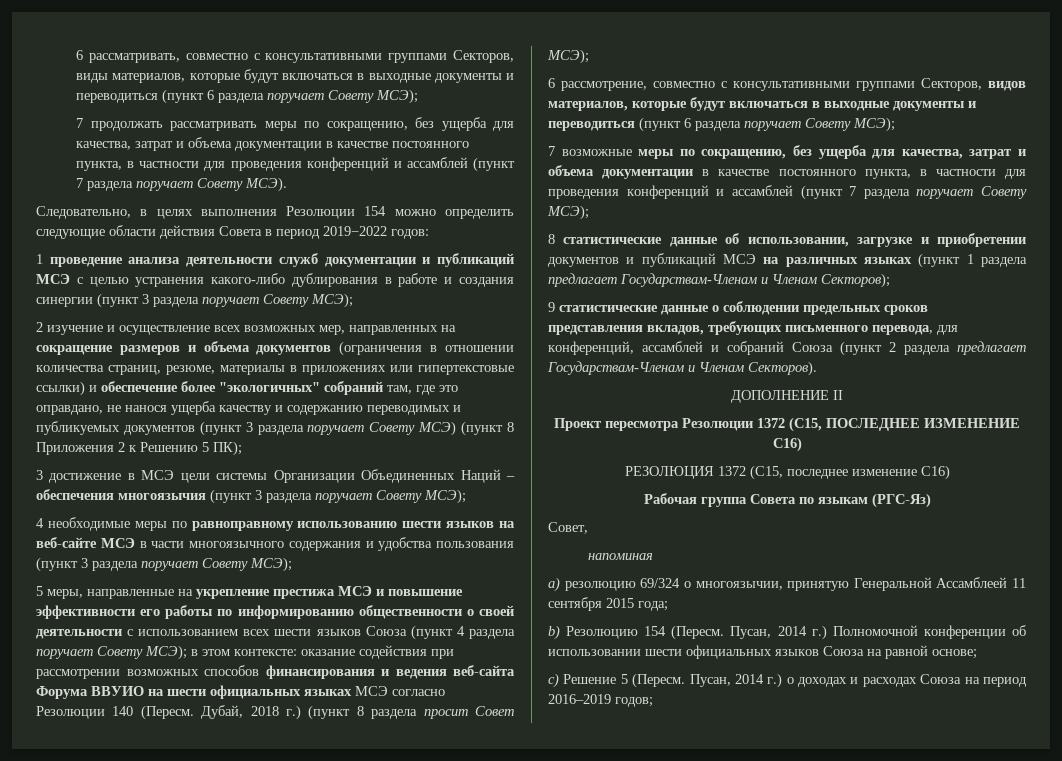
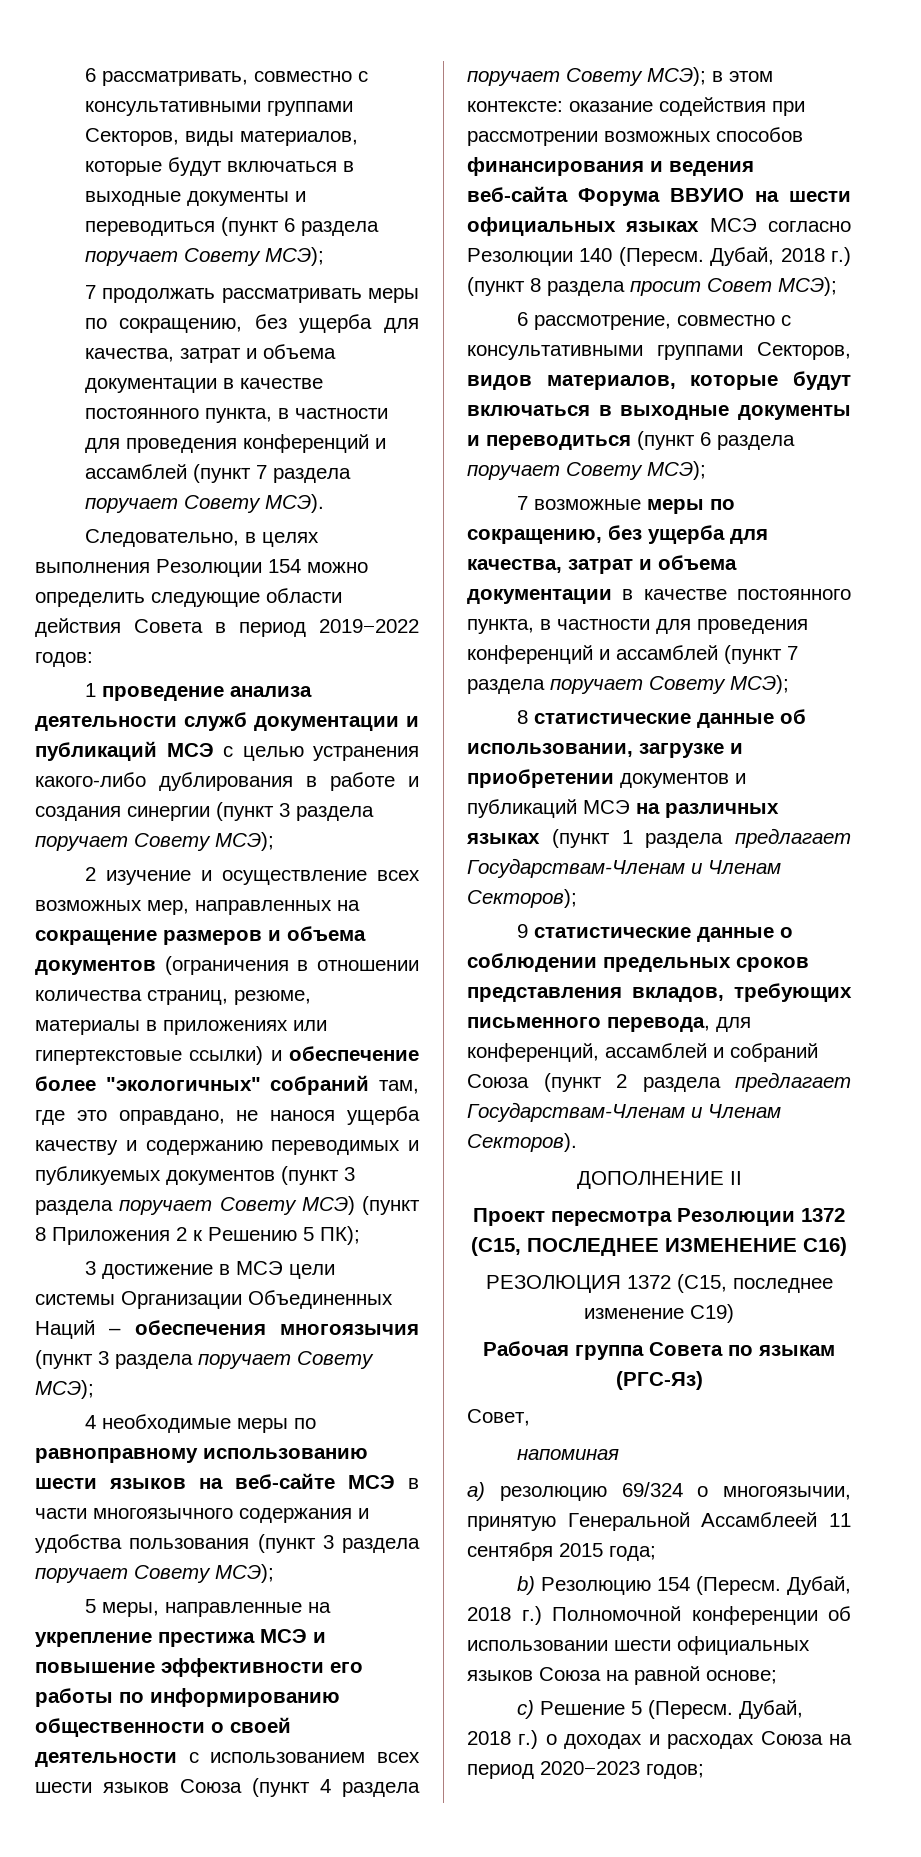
- РЕЗОЛЮЦИЯ 1372 (С15, последнее изменение С16)
+ РЕЗОЛЮЦИЯ 1372 (С15, последнее изменение С19)
- Пусан, 2014 г.) Полномочной конференции об использовании шести официальных языков Союза на равной основе;
+ Дубай, 2018 г.) Полномочной конференции об использовании шести официальных языков Союза на равной основе;
- Пусан, 2014 г.) о доходах и расходах Союза на период 2016–2019 годов;
+ Дубай, 2018 г.) о доходах и расходах Союза на период 2020−2023 годов;

